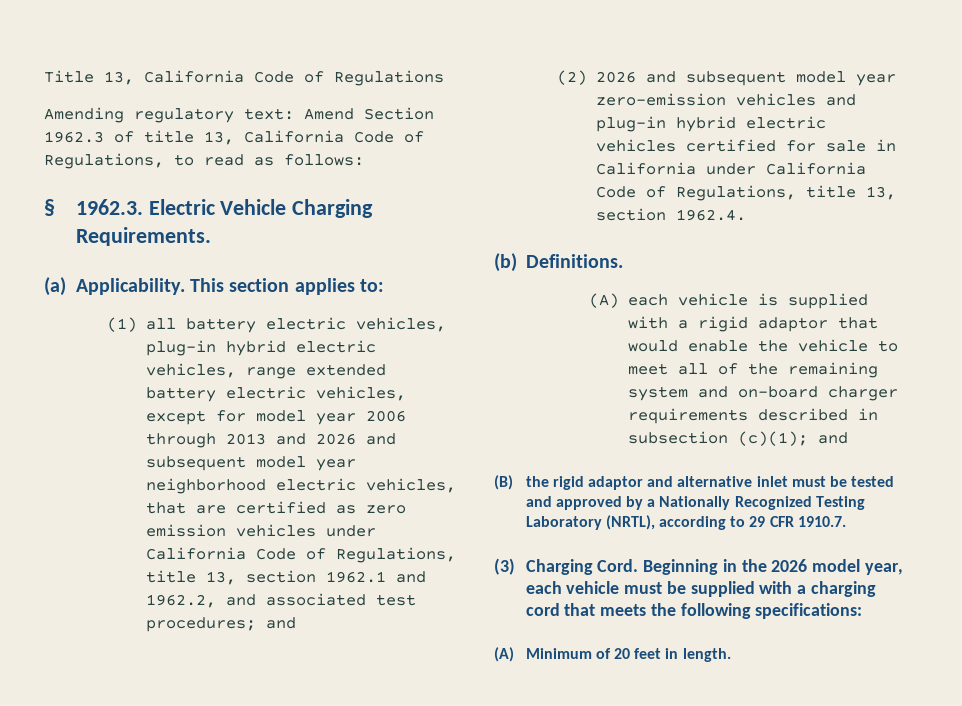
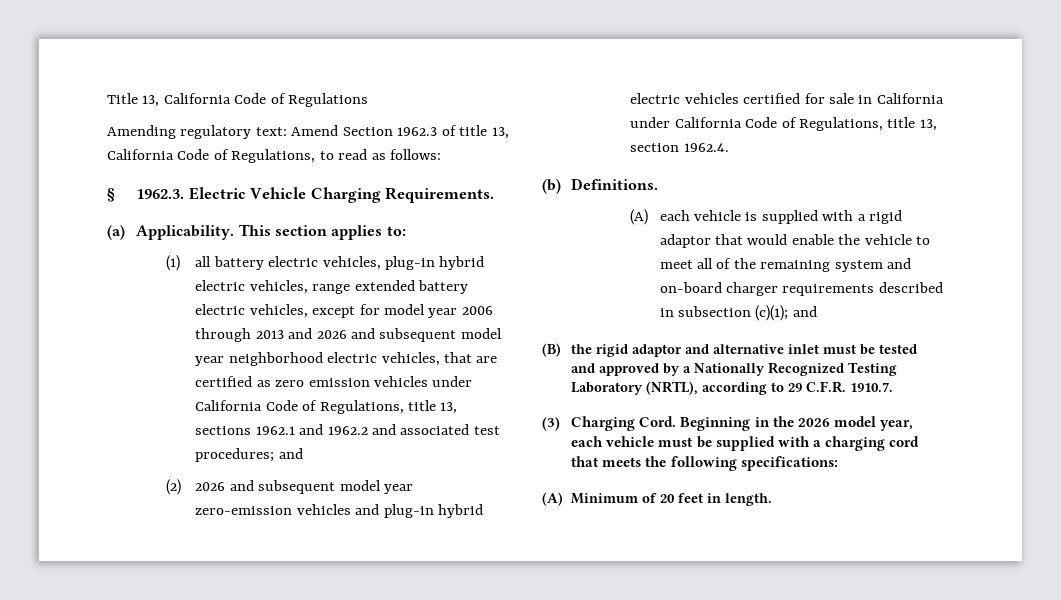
- (1) all battery electric vehicles, plug-in hybrid electric vehicles, range extended battery electric vehicles, except for model year 2006 through 2013 and 2026 and subsequent model year neighborhood electric vehicles, that are certified as zero emission vehicles under California Code of Regulations, title 13, section 1962.1 and 1962.2, and associated test procedures; and
+ (1) all battery electric vehicles, plug-in hybrid electric vehicles, range extended battery electric vehicles, except for model year 2006 through 2013 and 2026 and subsequent model year neighborhood electric vehicles, that are certified as zero emission vehicles under California Code of Regulations, title 13, sections 1962.1 and 1962.2 and associated test procedures; and
- (B) the rigid adaptor and alternative inlet must be tested and approved by a Nationally Recognized Testing Laboratory (NRTL), according to 29 CFR 1910.7.
+ (B) the rigid adaptor and alternative inlet must be tested and approved by a Nationally Recognized Testing Laboratory (NRTL), according to 29 C.F.R. 1910.7.

